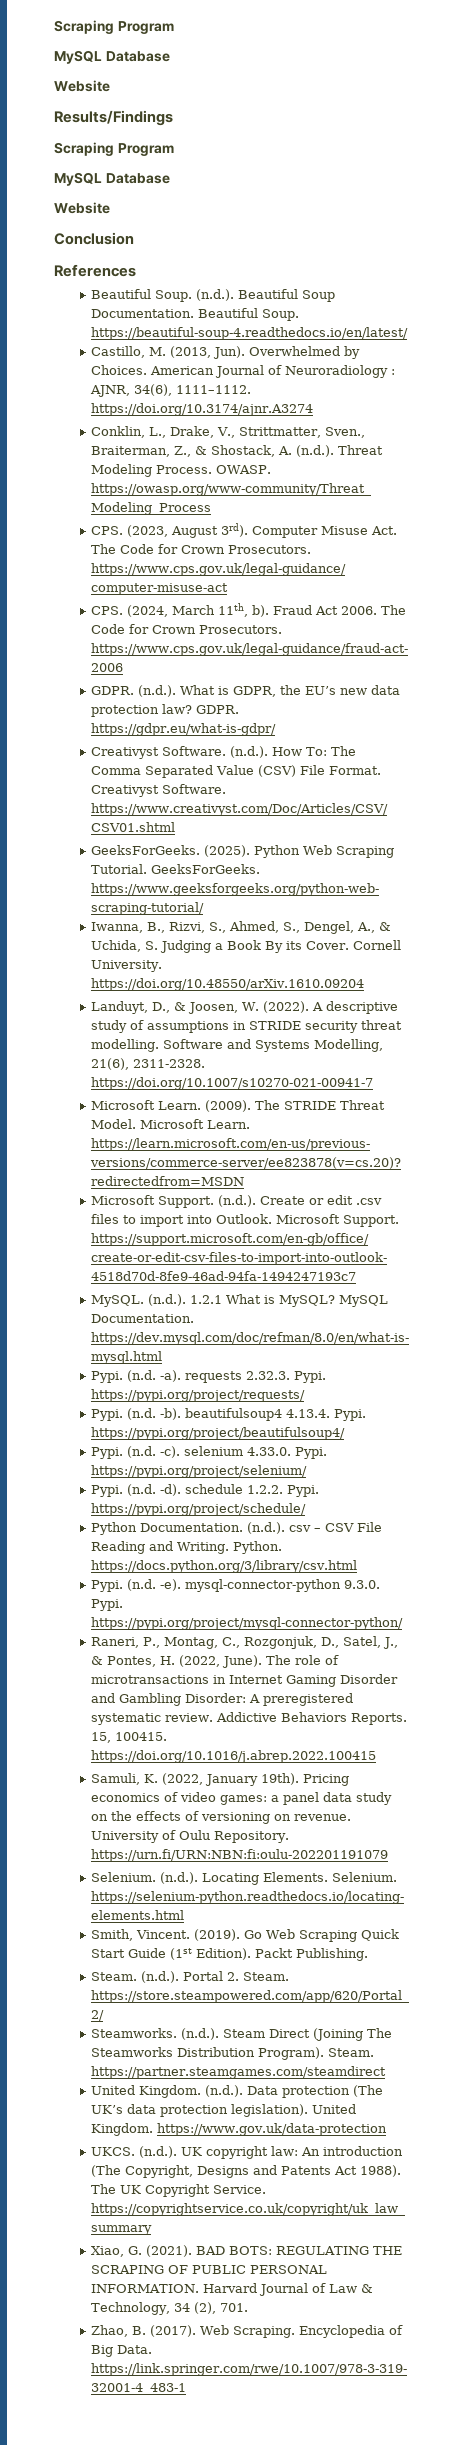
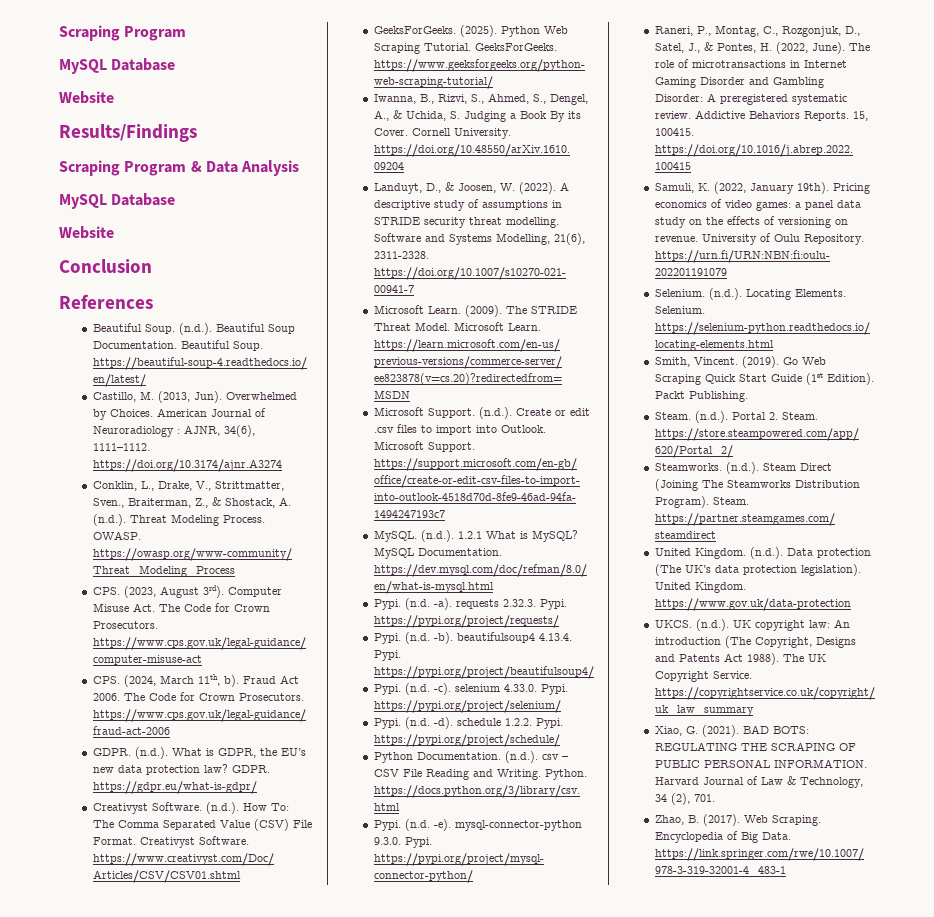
  Results/Findings
- Scraping Program
+ Scraping Program & Data Analysis

